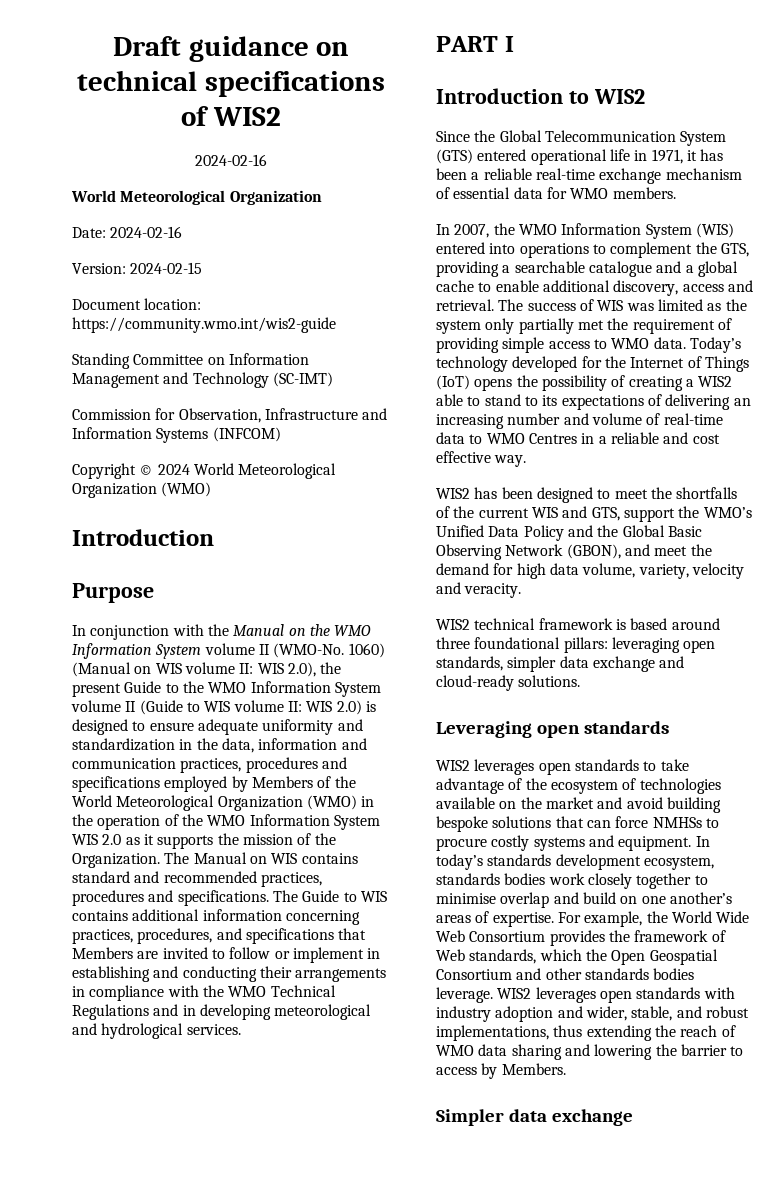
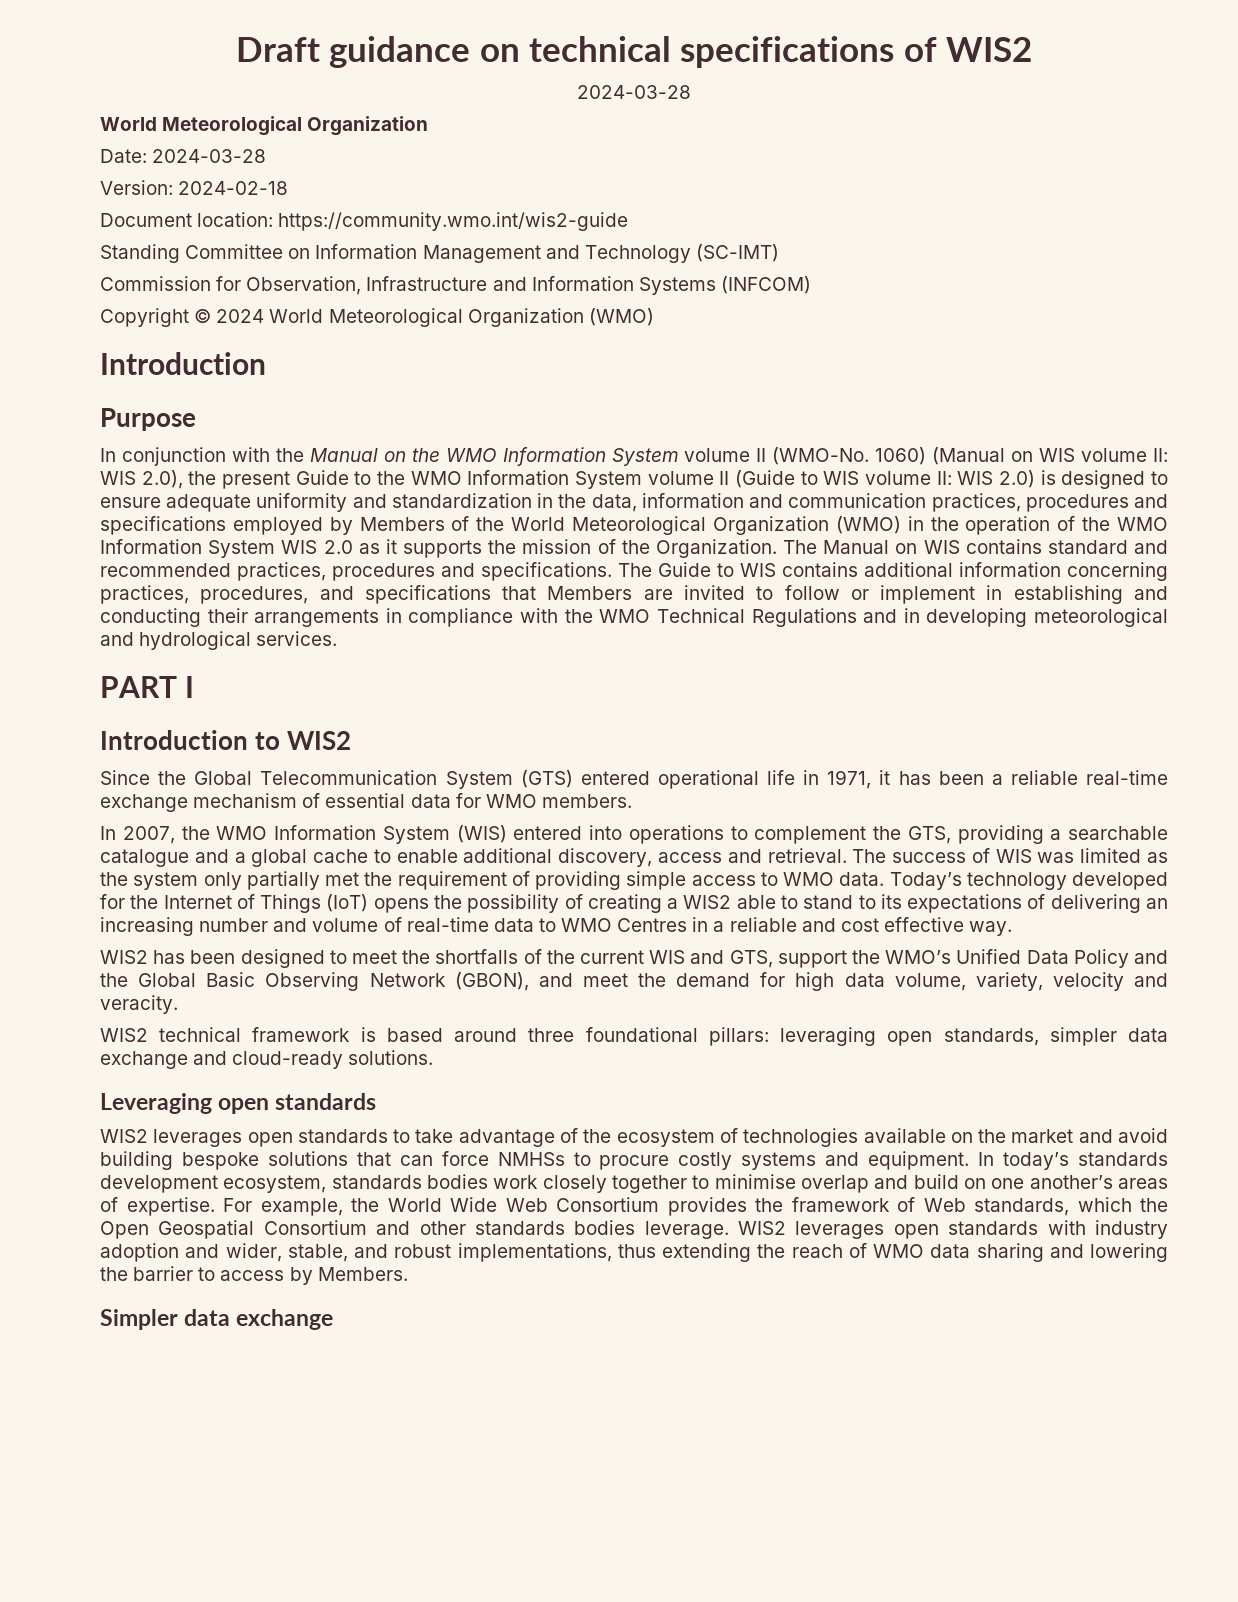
  Draft guidance on technical specifications of WIS2
- 2024-02-16
+ 2024-03-28
- Date: 2024-02-16
+ Date: 2024-03-28
- Version: 2024-02-15
+ Version: 2024-02-18

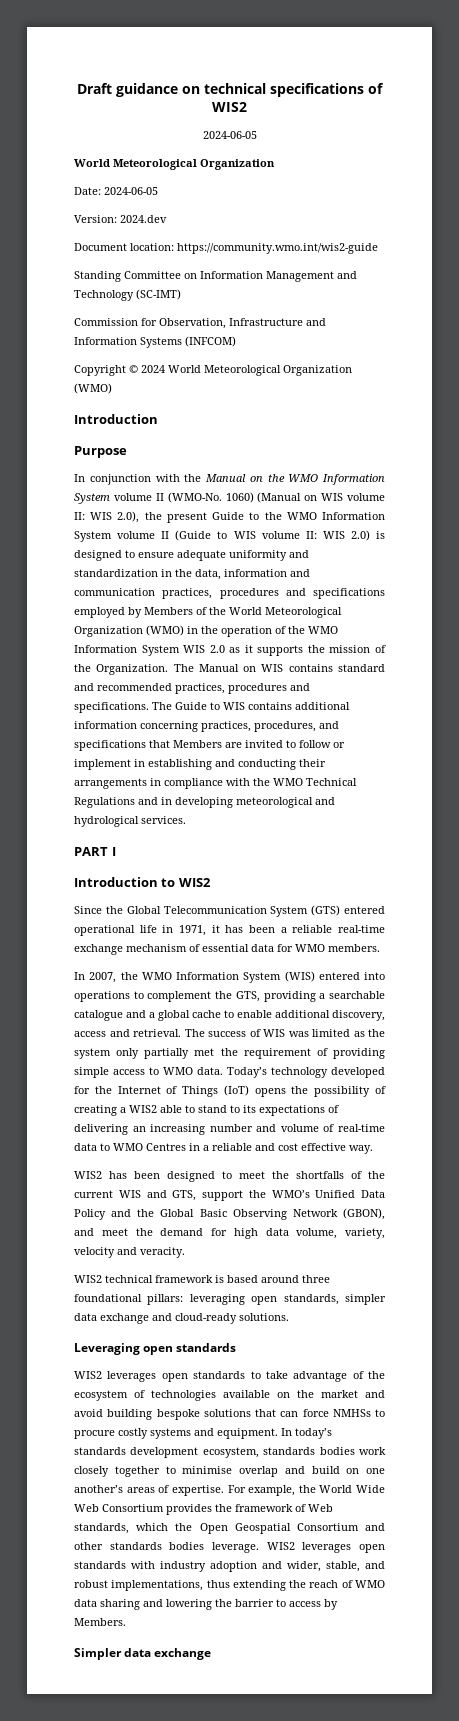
  Draft guidance on technical specifications of WIS2
- 2024-03-28
+ 2024-06-05
- Date: 2024-03-28
+ Date: 2024-06-05
- Version: 2024-02-18
+ Version: 2024.dev

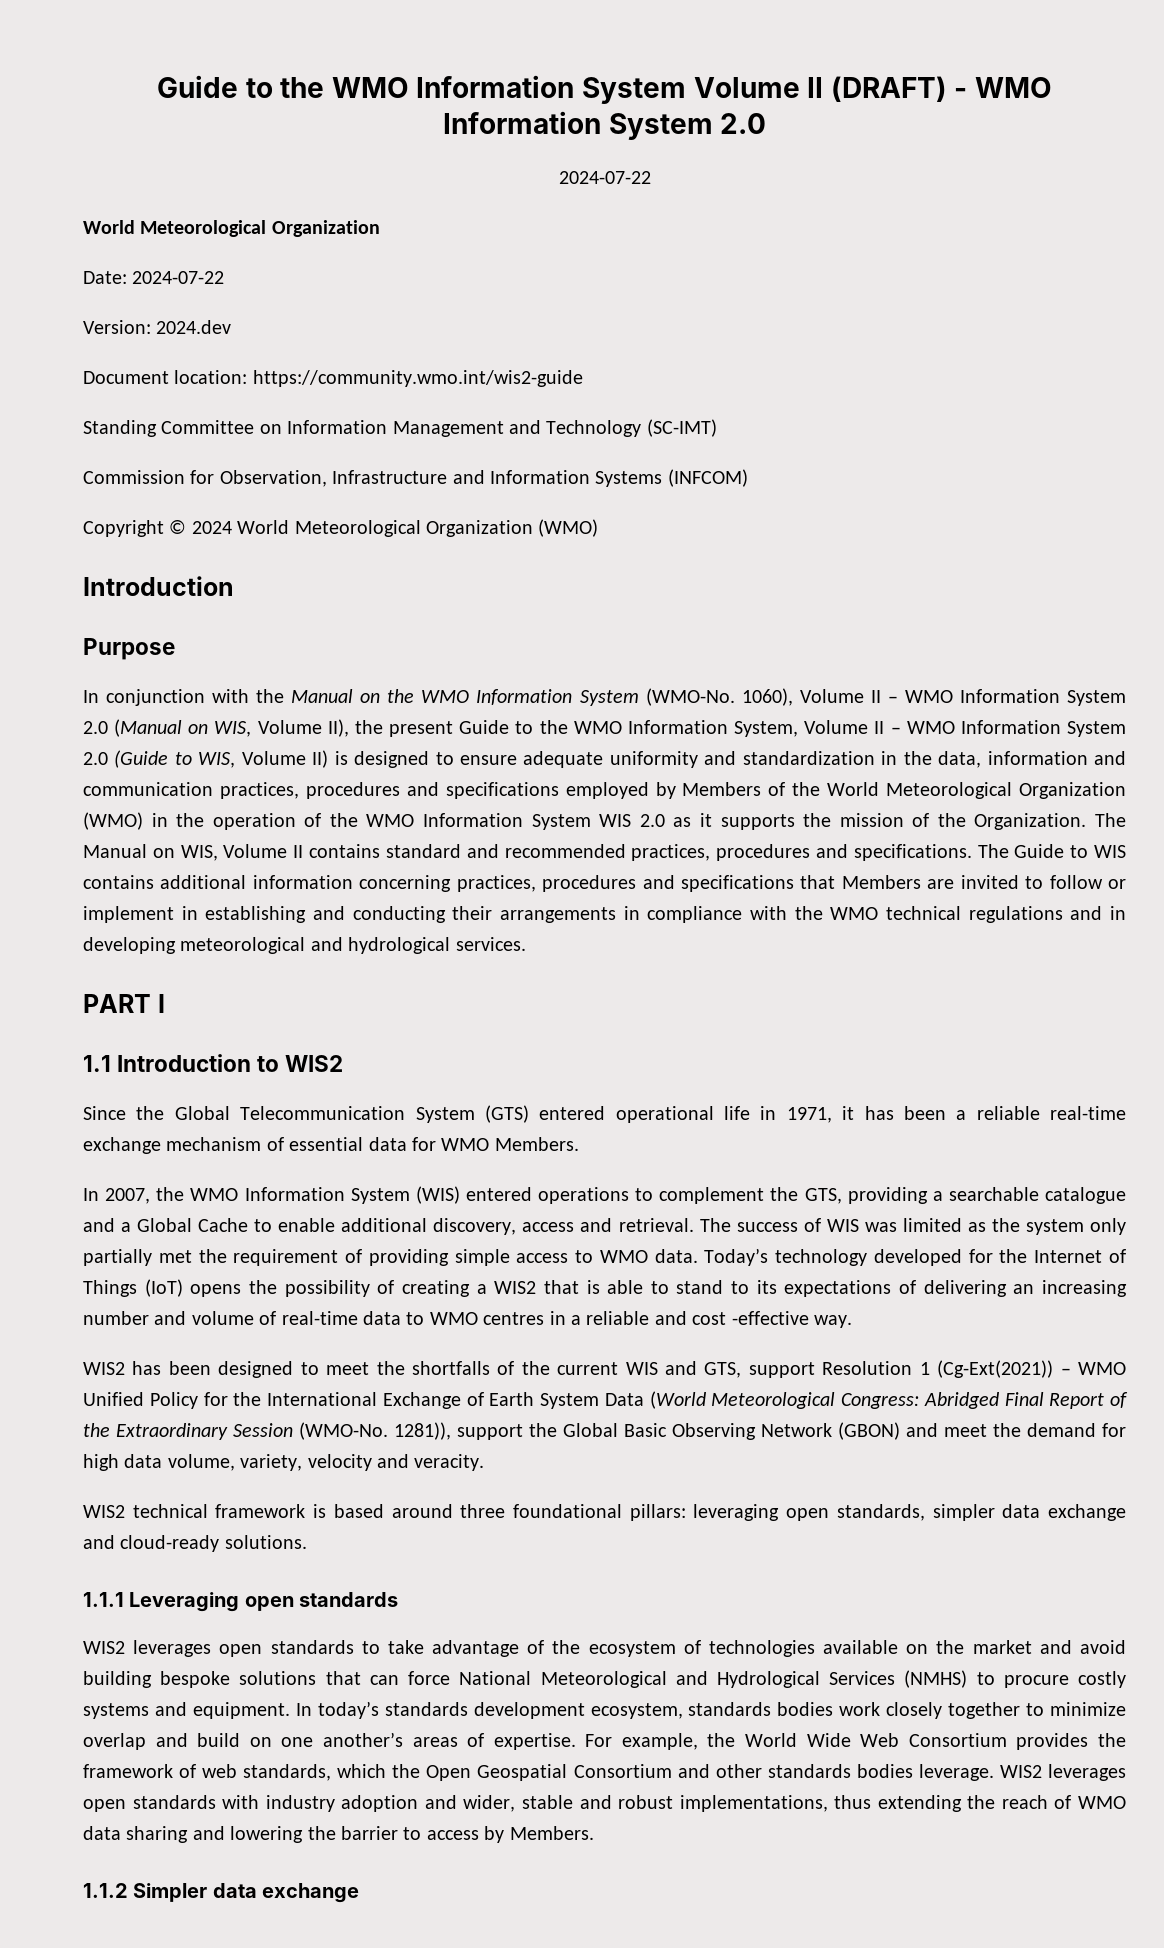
- Draft guidance on technical specifications of WIS2
- 2024-06-05
+ Guide to the WMO Information System Volume II (DRAFT) - WMO Information System 2.0
+ 2024-07-22
- Date: 2024-06-05
+ Date: 2024-07-22
- In conjunction with the Manual on the WMO Information System volume II (WMO-No. 1060) (Manual on WIS volume II: WIS 2.0), the present Guide to the WMO Information System volume II (Guide to WIS volume II: WIS 2.0) is designed to ensure adequate uniformity and standardization in the data, information and communication practices, procedures and specifications employed by Members of the World Meteorological Organization (WMO) in the operation of the WMO Information System WIS 2.0 as it supports the mission of the Organization.
+ In conjunction with the Manual on the WMO Information System (WMO-No. 1060), Volume II – WMO Information System 2.0 (Manual on WIS, Volume II), the present Guide to the WMO Information System, Volume II – WMO Information System 2.0 (Guide to WIS, Volume II) is designed to ensure adequate uniformity and standardization in the data, information and communication practices, procedures and specifications employed by Members of the World Meteorological Organization (WMO) in the operation of the WMO Information System WIS 2.0 as it supports the mission of the Organization.
- The Manual on WIS contains standard and recommended practices, procedures and specifications.
+ The Manual on WIS, Volume II contains standard and recommended practices, procedures and specifications.
- The Guide to WIS contains additional information concerning practices, procedures, and specifications that Members are invited to follow or implement in establishing and conducting their arrangements in compliance with the WMO Technical Regulations and in developing meteorological and hydrological services.
+ The Guide to WIS contains additional information concerning practices, procedures and specifications that Members are invited to follow or implement in establishing and conducting their arrangements in compliance with the WMO technical regulations and in developing meteorological and hydrological services.
- Introduction to WIS2
+ 1.1 Introduction to WIS2
- Since the Global Telecommunication System (GTS) entered operational life in 1971, it has been a reliable real-time exchange mechanism of essential data for WMO members.
+ Since the Global Telecommunication System (GTS) entered operational life in 1971, it has been a reliable real-time exchange mechanism of essential data for WMO Members.
- In 2007, the WMO Information System (WIS) entered into operations to complement the GTS, providing a searchable catalogue and a global cache to enable additional discovery, access and retrieval.
+ In 2007, the WMO Information System (WIS) entered operations to complement the GTS, providing a searchable catalogue and a Global Cache to enable additional discovery, access and retrieval.
- Today’s technology developed for the Internet of Things (IoT) opens the possibility of creating a WIS2 able to stand to its expectations of delivering an increasing number and volume of real-time data to WMO Centres in a reliable and cost effective way.
+ Today’s technology developed for the Internet of Things (IoT) opens the possibility of creating a WIS2 that is able to stand to its expectations of delivering an increasing number and volume of real-time data to WMO centres in a reliable and cost -effective way.
- WIS2 has been designed to meet the shortfalls of the current WIS and GTS, support the WMO’s Unified Data Policy and the Global Basic Observing Network (GBON), and meet the demand for high data volume, variety, velocity and veracity.
+ WIS2 has been designed to meet the shortfalls of the current WIS and GTS, support Resolution 1 (Cg-Ext(2021)) – WMO Unified Policy for the International Exchange of Earth System Data (World Meteorological Congress: Abridged Final Report of the Extraordinary Session (WMO-No. 1281)), support the Global Basic Observing Network (GBON) and meet the demand for high data volume, variety, velocity and veracity.
- Leveraging open standards
+ 1.1.1 Leveraging open standards
- WIS2 leverages open standards to take advantage of the ecosystem of technologies available on the market and avoid building bespoke solutions that can force NMHSs to procure costly systems and equipment.
+ WIS2 leverages open standards to take advantage of the ecosystem of technologies available on the market and avoid building bespoke solutions that can force National Meteorological and Hydrological Services (NMHS) to procure costly systems and equipment.
- In today’s standards development ecosystem, standards bodies work closely together to minimise overlap and build on one another’s areas of expertise.
+ In today’s standards development ecosystem, standards bodies work closely together to minimize overlap and build on one another’s areas of expertise.
- For example, the World Wide Web Consortium provides the framework of Web standards, which the Open Geospatial Consortium and other standards bodies leverage.
+ For example, the World Wide Web Consortium provides the framework of web standards, which the Open Geospatial Consortium and other standards bodies leverage.
- WIS2 leverages open standards with industry adoption and wider, stable, and robust implementations, thus extending the reach of WMO data sharing and lowering the barrier to access by Members.
+ WIS2 leverages open standards with industry adoption and wider, stable and robust implementations, thus extending the reach of WMO data sharing and lowering the barrier to access by Members.
- Simpler data exchange
+ 1.1.2 Simpler data exchange

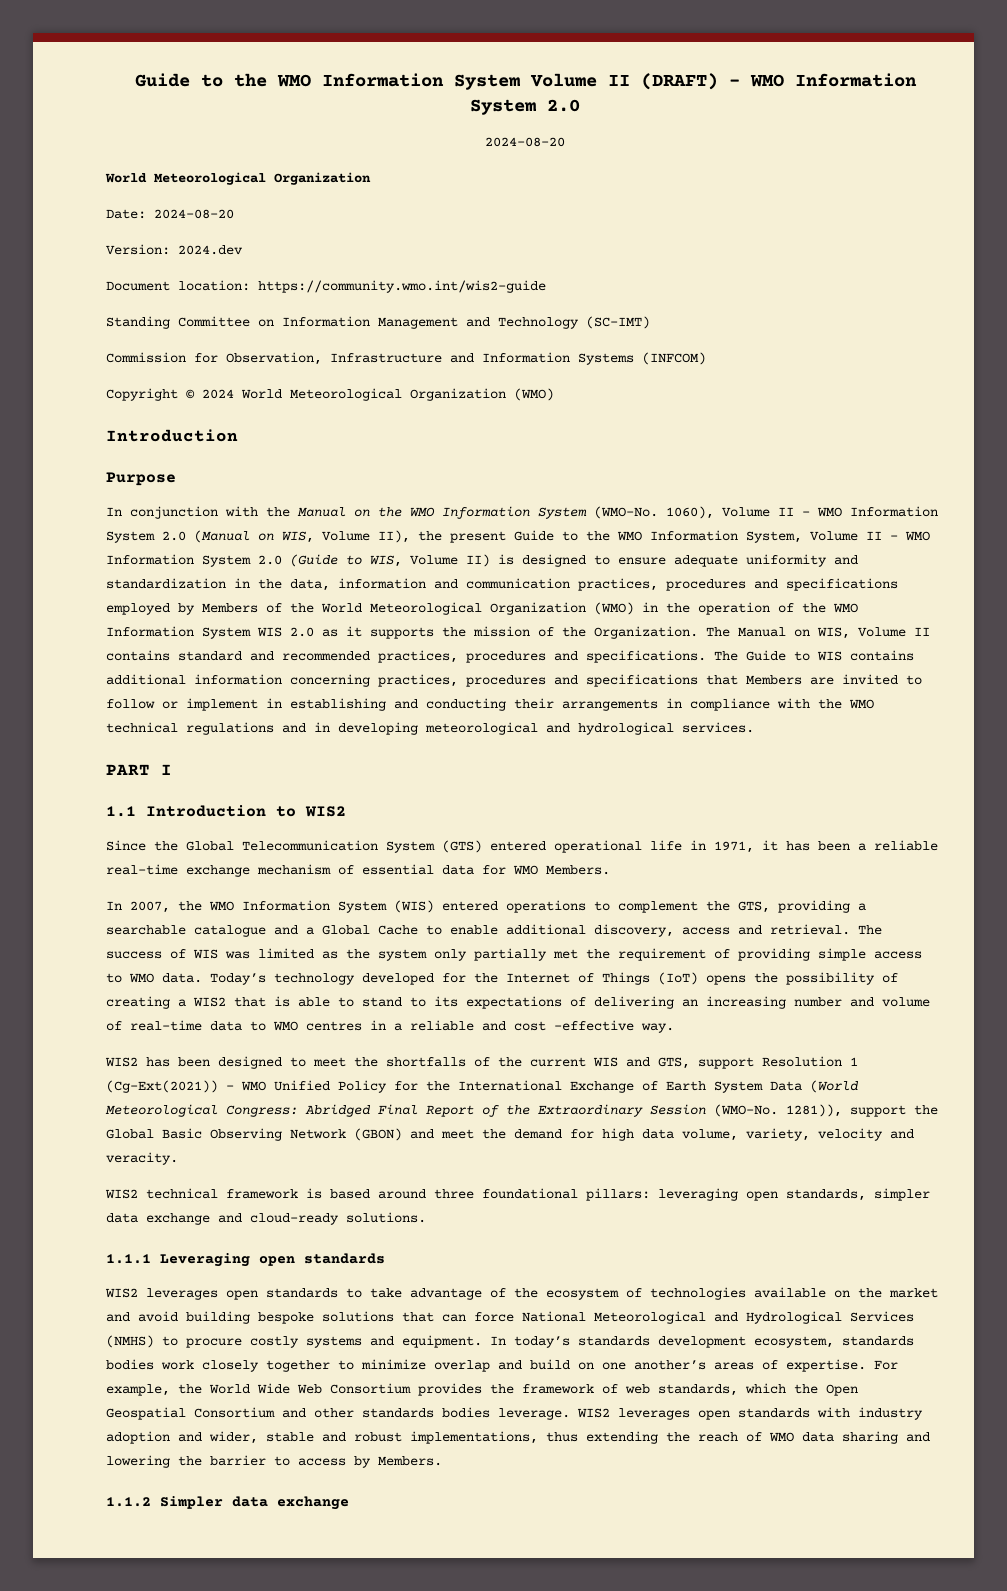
  Guide to the WMO Information System Volume II (DRAFT) - WMO Information System 2.0
- 2024-07-22
+ 2024-08-20
- Date: 2024-07-22
+ Date: 2024-08-20

